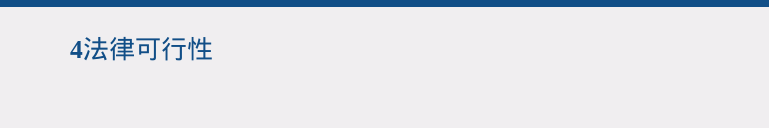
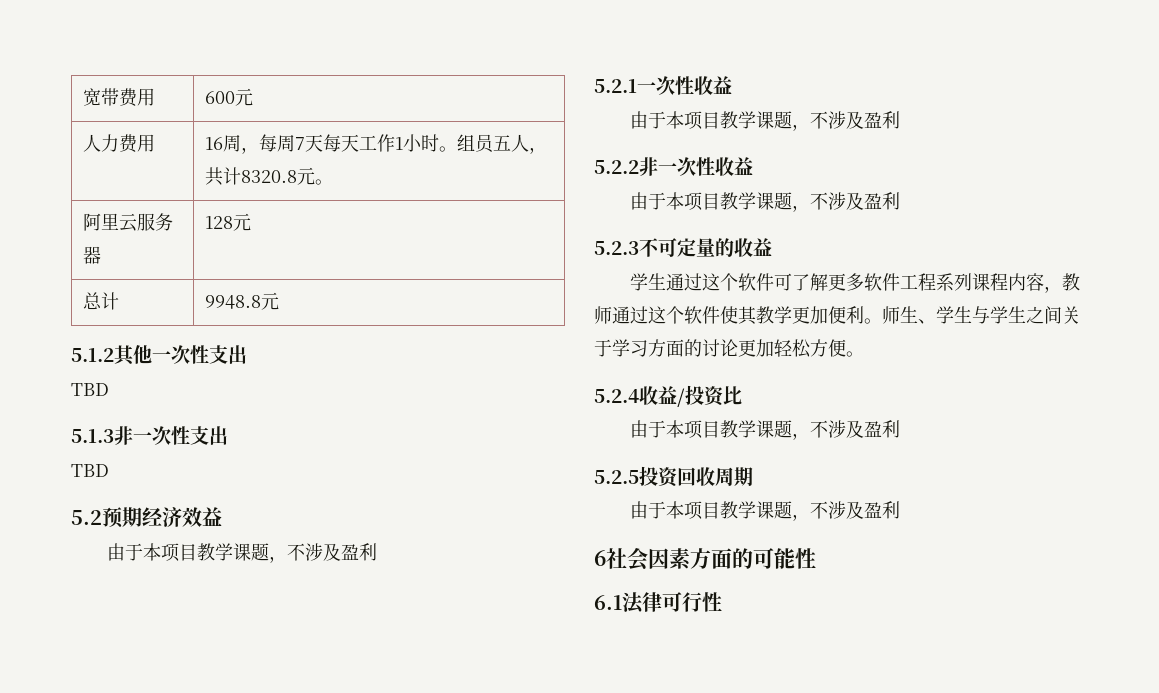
- 4法律可行性
+ 宽带费用 | 600元
+ 人力费用 | 16周，每周7天每天工作1小时。组员五人，共计8320.8元。
+ 阿里云服务器 | 128元
+ 总计 | 9948.8元
+ 5.1.2其他一次性支出
+ TBD
+ 5.1.3非一次性支出
+ TBD
+ 5.2预期经济效益
+ 由于本项目教学课题，不涉及盈利
+ 5.2.1一次性收益
+ 由于本项目教学课题，不涉及盈利
+ 5.2.2非一次性收益
+ 由于本项目教学课题，不涉及盈利
+ 5.2.3不可定量的收益
+ 学生通过这个软件可了解更多软件工程系列课程内容，教师通过这个软件使其教学更加便利。师生、学生与学生之间关于学习方面的讨论更加轻松方便。
+ 5.2.4收益/投资比
+ 由于本项目教学课题，不涉及盈利
+ 5.2.5投资回收周期
+ 由于本项目教学课题，不涉及盈利
+ 6社会因素方面的可能性
+ 6.1法律可行性

